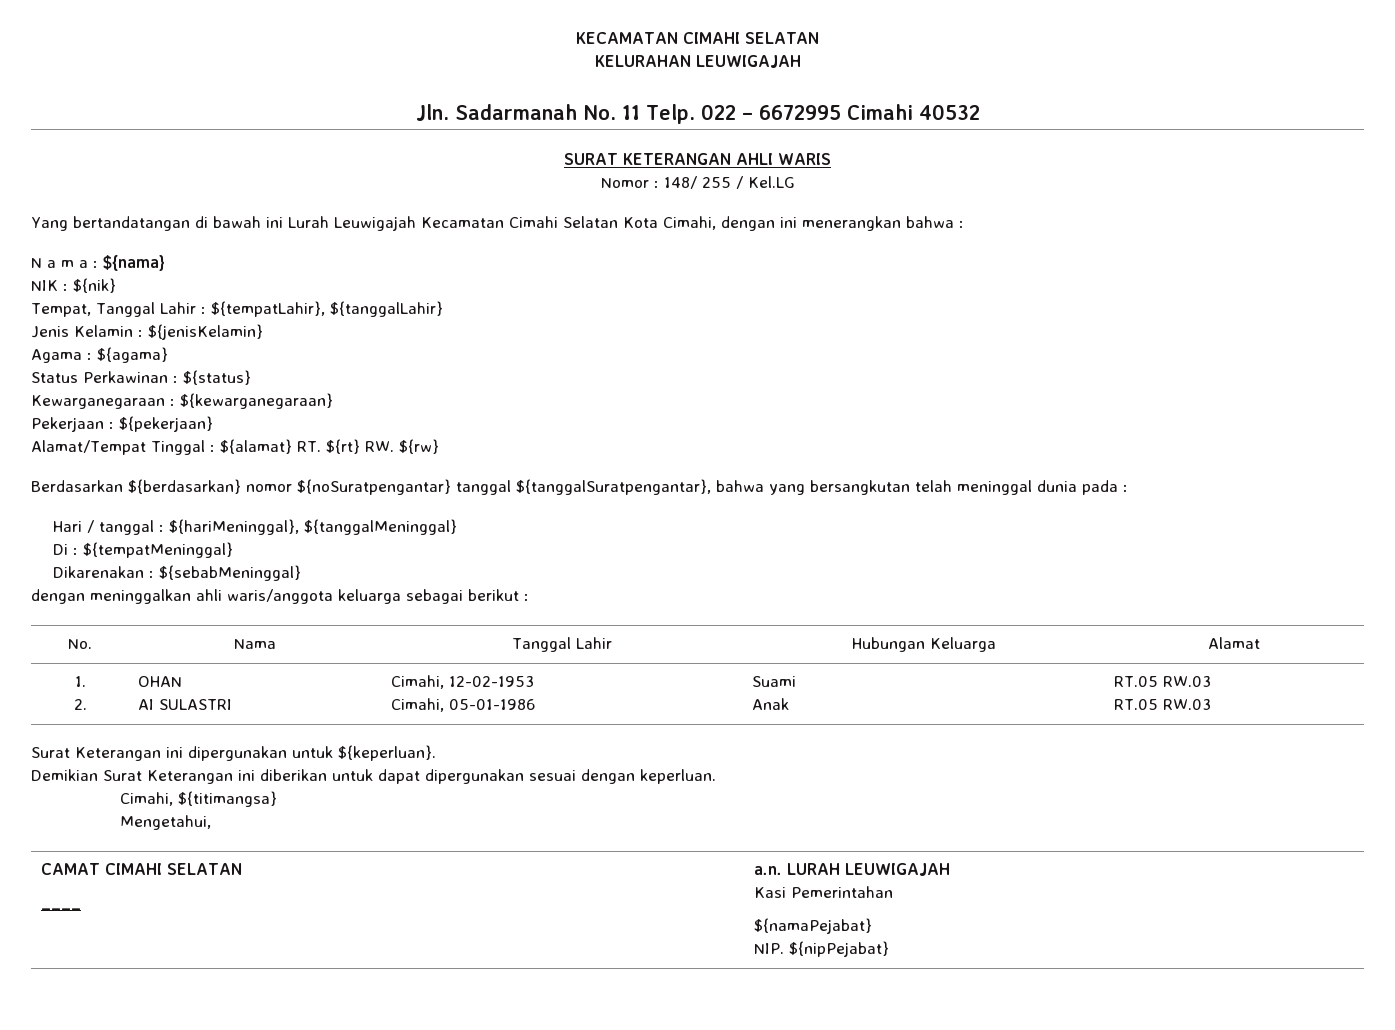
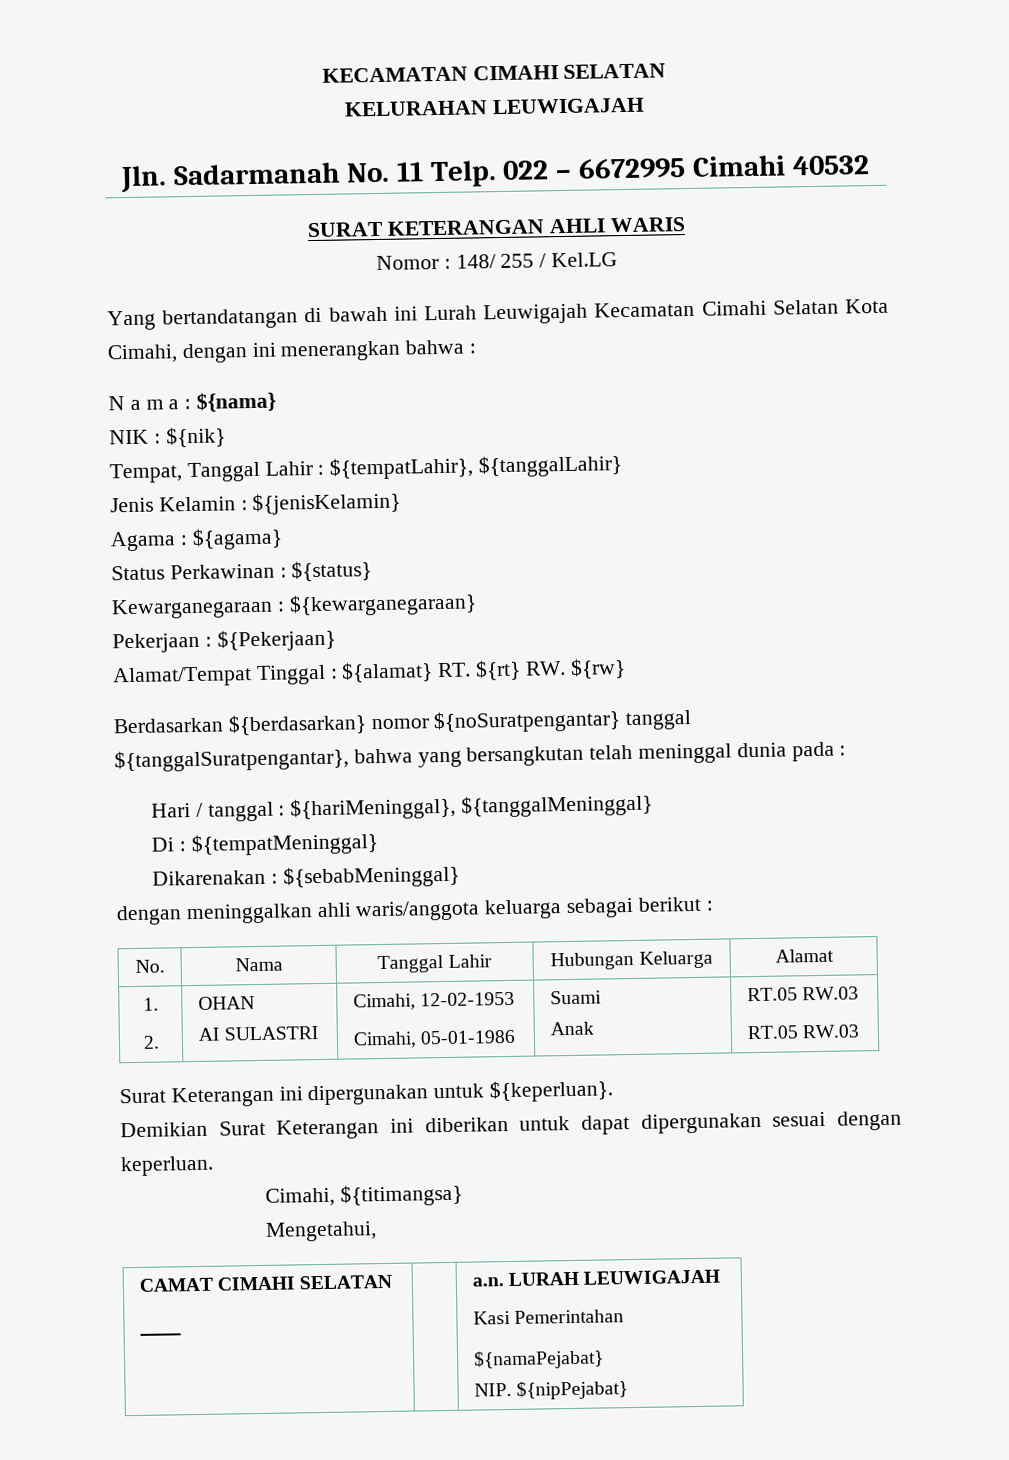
- Pekerjaan : ${pekerjaan}
+ Pekerjaan : ${Pekerjaan}

